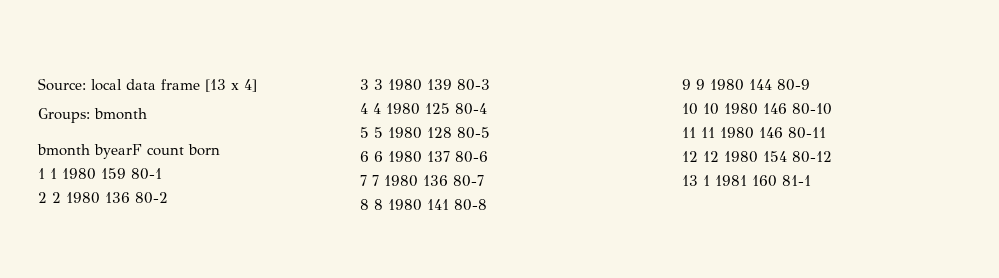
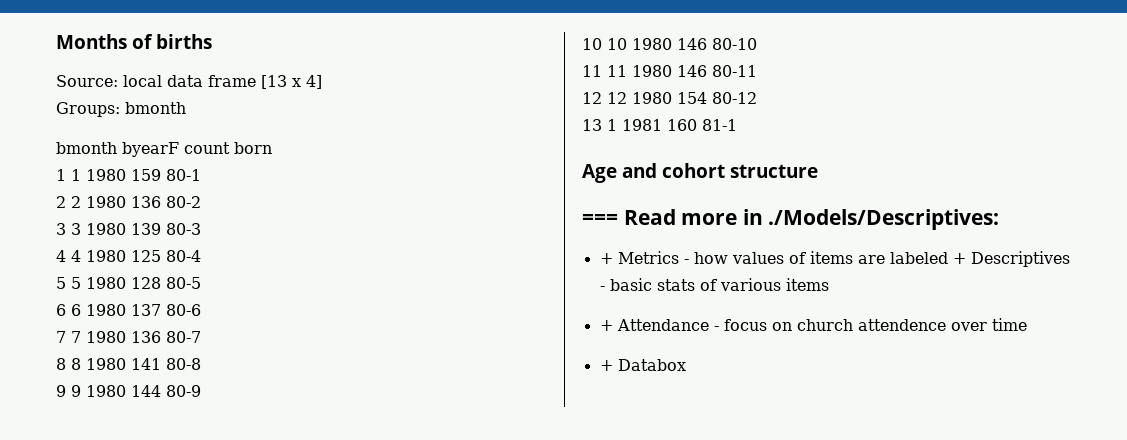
+ Months of births
+ Age and cohort structure
+ === Read more in ./Models/Descriptives:
+ + Metrics - how values of items are labeled + Descriptives - basic stats of various items
+ + Attendance - focus on church attendence over time
+ + Databox

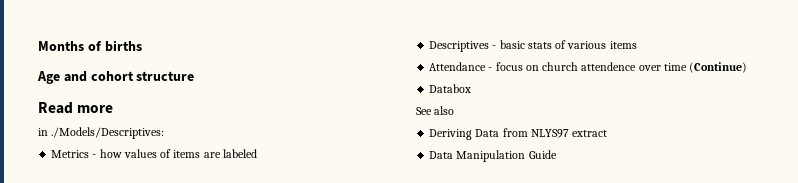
- Source: local data frame [13 x 4]
- Groups: bmonth
- bmonth byearF count born
- 1 1 1980 159 80-1
- 2 2 1980 136 80-2
- 3 3 1980 139 80-3
- 4 4 1980 125 80-4
- 5 5 1980 128 80-5
- 6 6 1980 137 80-6
- 7 7 1980 136 80-7
- 8 8 1980 141 80-8
- 9 9 1980 144 80-9
- 10 10 1980 146 80-10
- 11 11 1980 146 80-11
- 12 12 1980 154 80-12
- 13 1 1981 160 81-1
- === Read more in ./Models/Descriptives:
+ Read more
+ in ./Models/Descriptives:
- + Metrics - how values of items are labeled + Descriptives - basic stats of various items
+ Metrics - how values of items are labeled
+ Descriptives - basic stats of various items
- + Attendance - focus on church attendence over time
- + Databox
+ Attendance - focus on church attendence over time (Continue)
+ Databox
+ See also
+ Deriving Data from NLYS97 extract
+ Data Manipulation Guide

